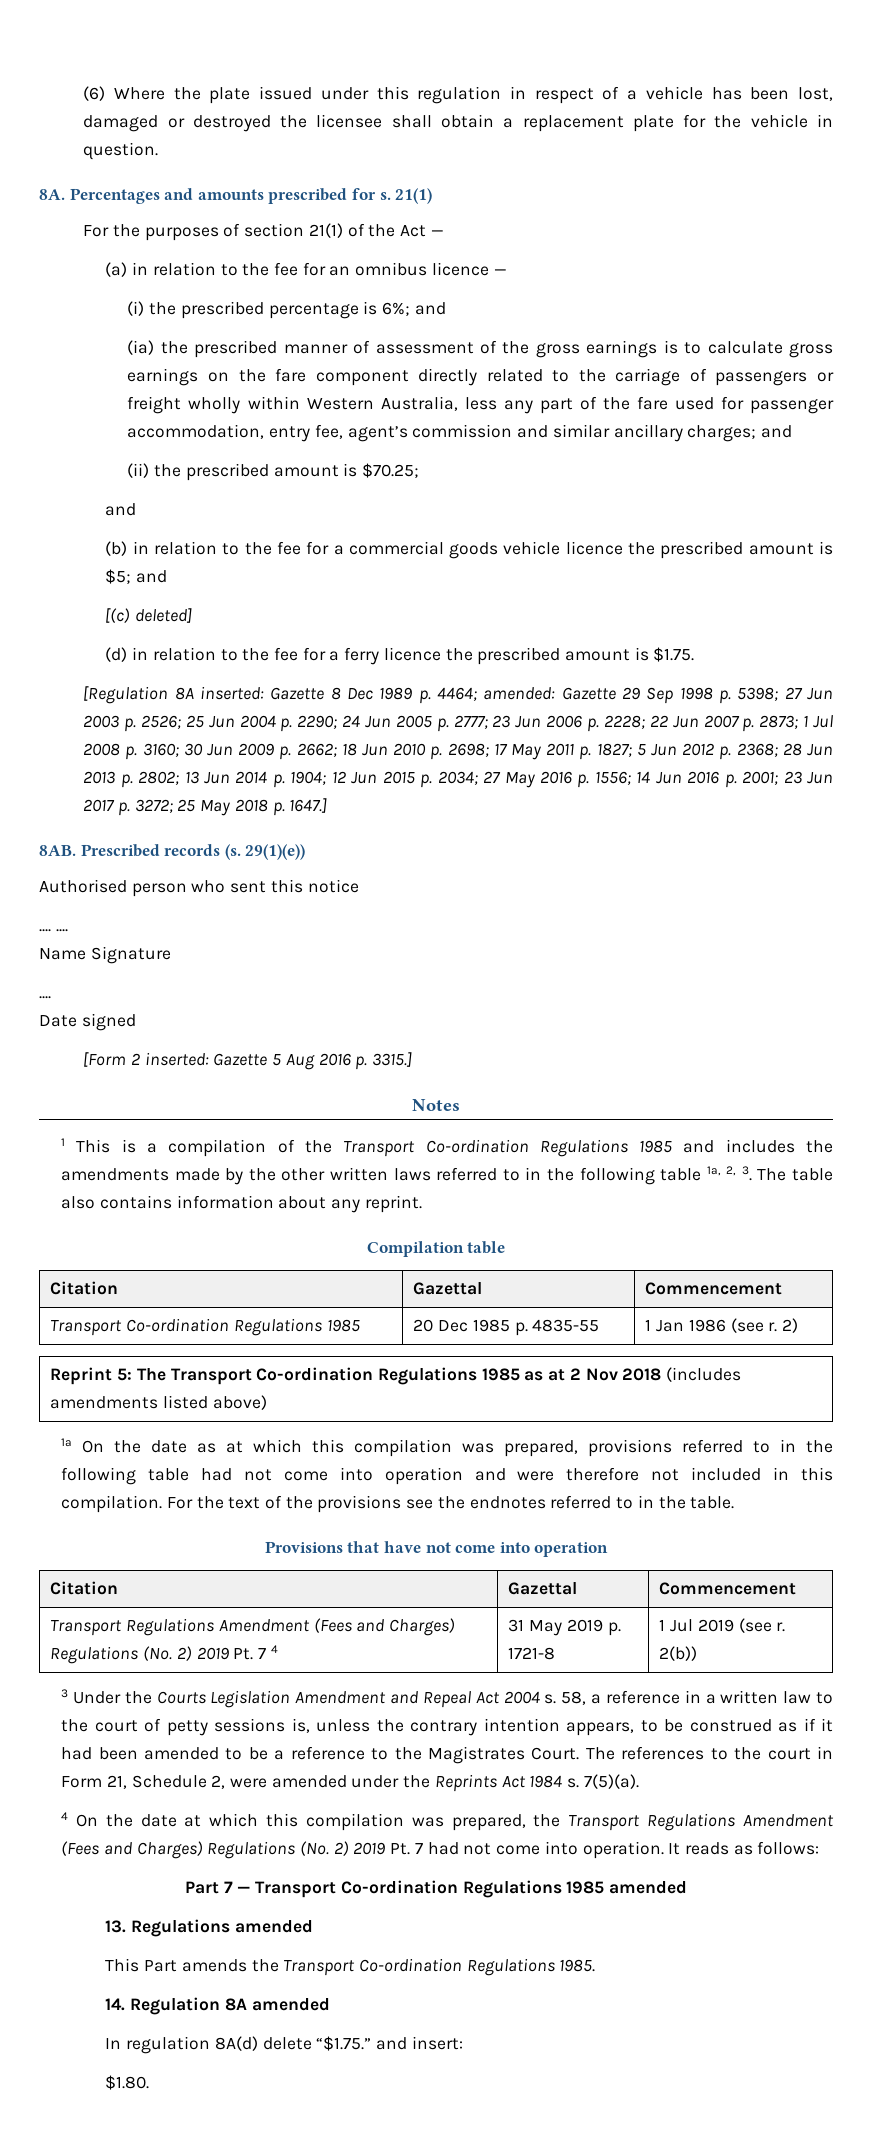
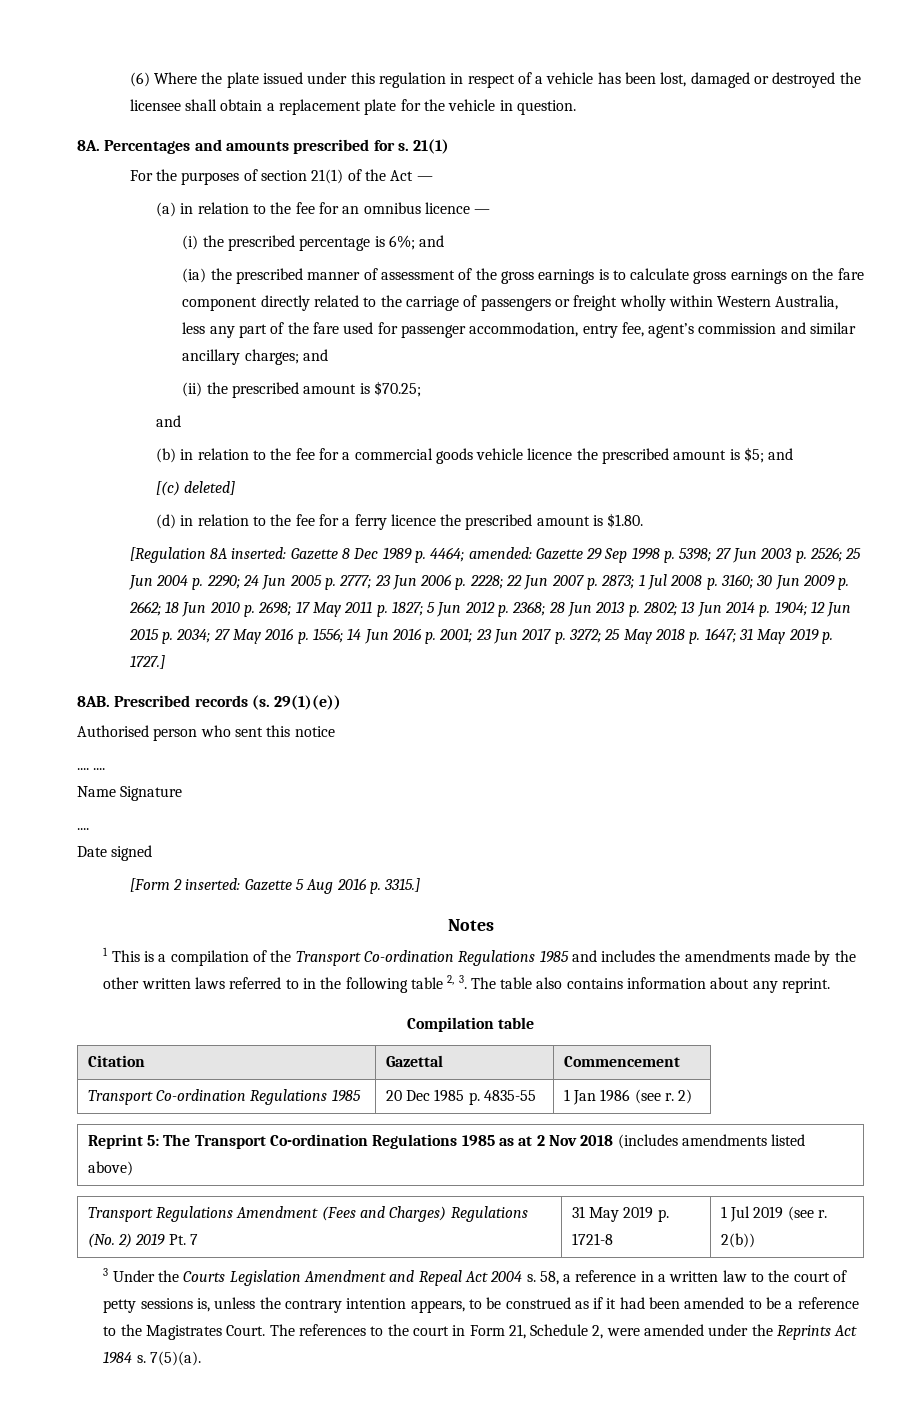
- (d) in relation to the fee for a ferry licence the prescribed amount is $1.75.
+ (d) in relation to the fee for a ferry licence the prescribed amount is $1.80.
- 25 May 2018 p. 1647.]
+ 25 May 2018 p. 1647; 31 May 2019 p. 1727.]
- 1 This is a compilation of the Transport Co-ordination Regulations 1985 and includes the amendments made by the other written laws referred to in the following table 1a, 2, 3. The table also contains information about any reprint.
+ 1 This is a compilation of the Transport Co-ordination Regulations 1985 and includes the amendments made by the other written laws referred to in the following table 2, 3. The table also contains information about any reprint.
- 1a On the date as at which this compilation was prepared, provisions referred to in the following table had not come into operation and were therefore not included in this compilation. For the text of the provisions see the endnotes referred to in the table.
- Provisions that have not come into operation
- Citation | Gazettal | Commencement
- Transport Regulations Amendment (Fees and Charges) Regulations (No. 2) 2019 Pt. 7 4 | 31 May 2019 p. 1721-8 | 1 Jul 2019 (see r. 2(b))
+ Transport Regulations Amendment (Fees and Charges) Regulations (No. 2) 2019 Pt. 7 | 31 May 2019 p. 1721-8 | 1 Jul 2019 (see r. 2(b))
- 4 On the date at which this compilation was prepared, the Transport Regulations Amendment (Fees and Charges) Regulations (No. 2) 2019 Pt. 7 had not come into operation. It reads as follows:
- Part 7 — Transport Co-ordination Regulations 1985 amended
- 13. Regulations amended
- This Part amends the Transport Co-ordination Regulations 1985.
- 14. Regulation 8A amended
- In regulation 8A(d) delete “$1.75.” and insert:
- $1.80.

